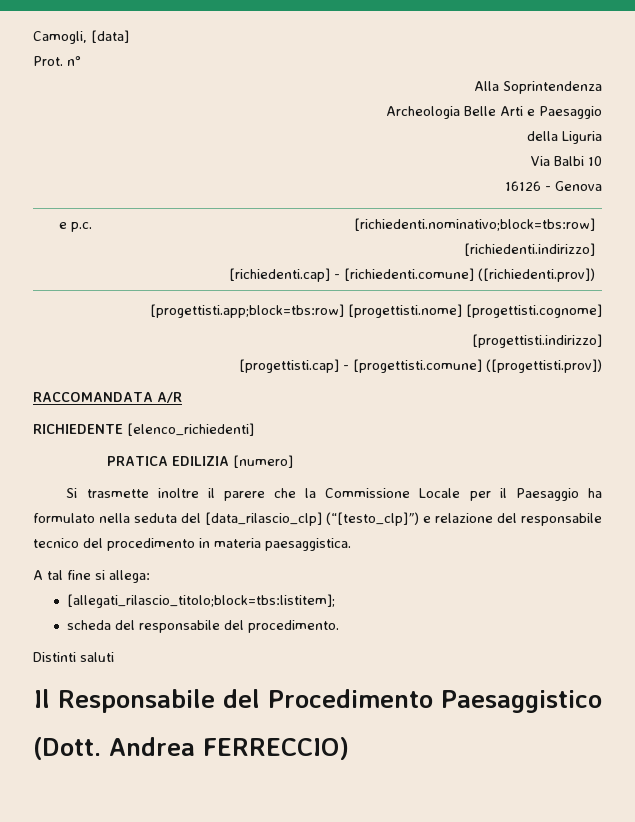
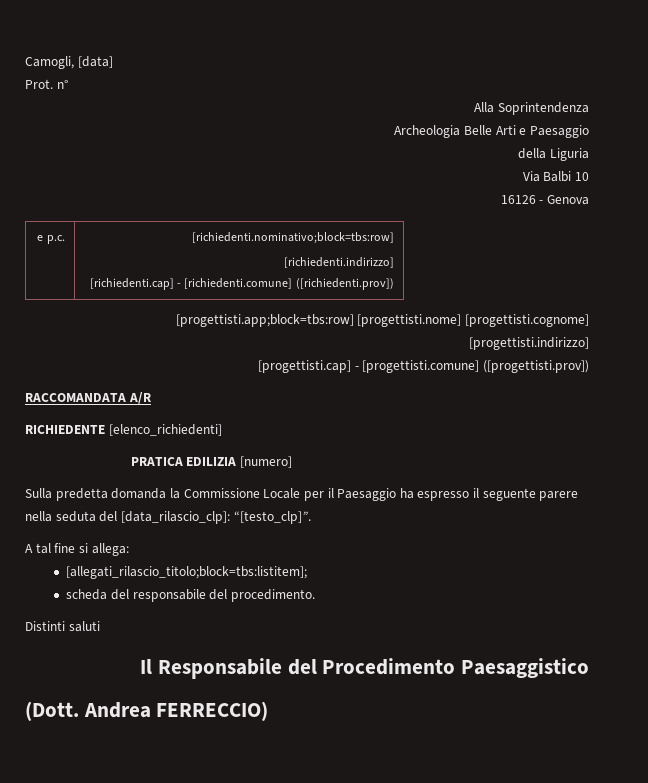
- Si trasmette inoltre il parere che la Commissione Locale per il Paesaggio ha formulato nella seduta del [data_rilascio_clp] (“[testo_clp]”) e relazione del responsabile tecnico del procedimento in materia paesaggistica.
+ Sulla predetta domanda la Commissione Locale per il Paesaggio ha espresso il seguente parere nella seduta del [data_rilascio_clp]: “[testo_clp]”.

